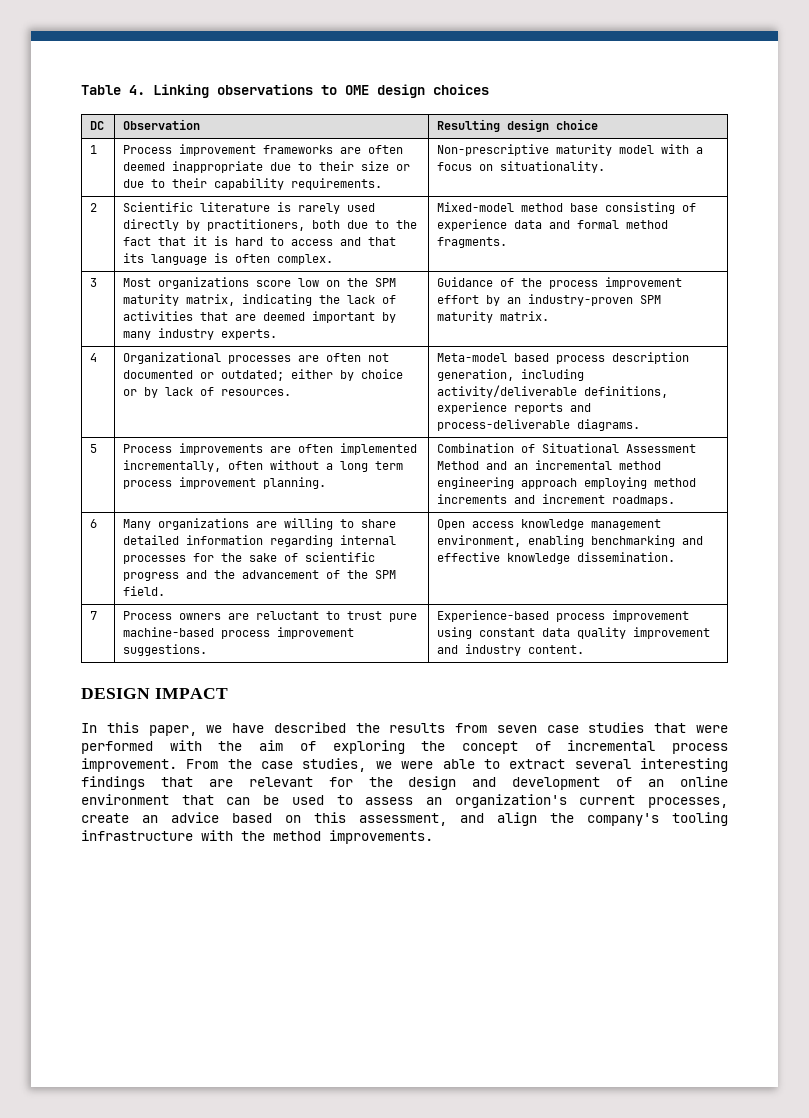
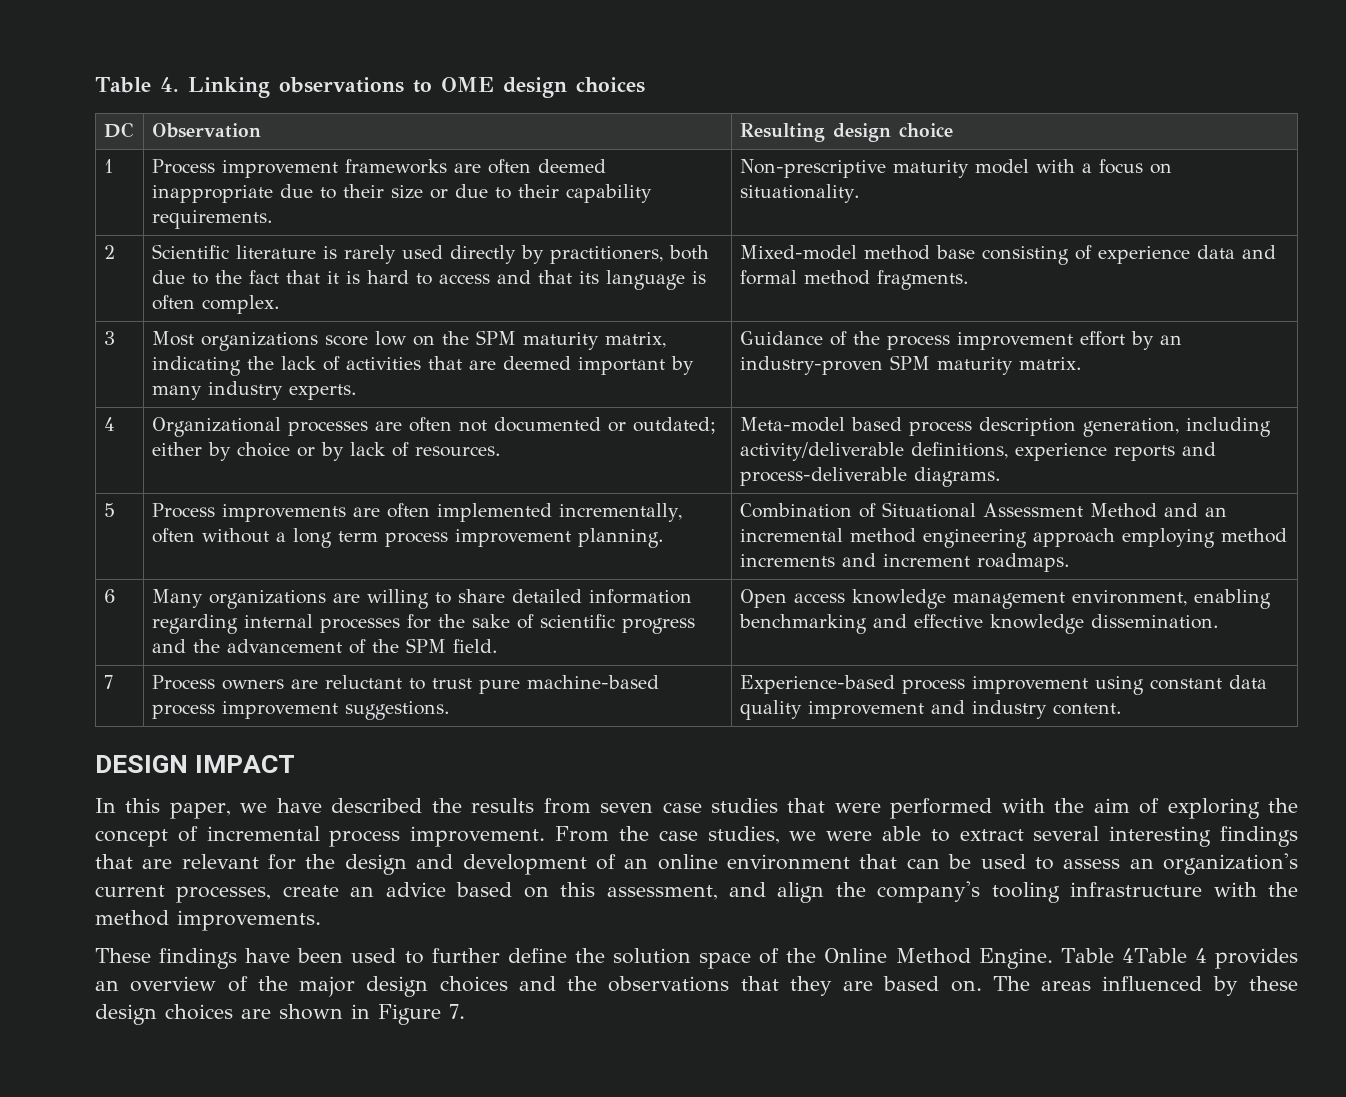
+ These findings have been used to further define the solution space of the Online Method Engine. Table 4Table 4 provides an overview of the major design choices and the observations that they are based on. The areas influenced by these design choices are shown in Figure 7.

